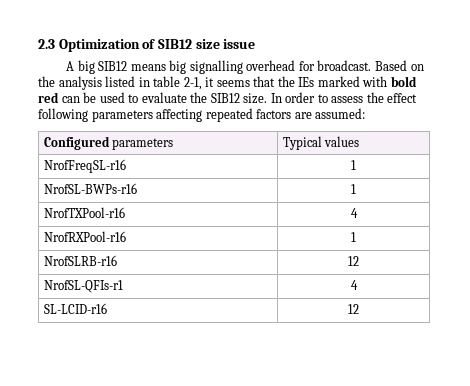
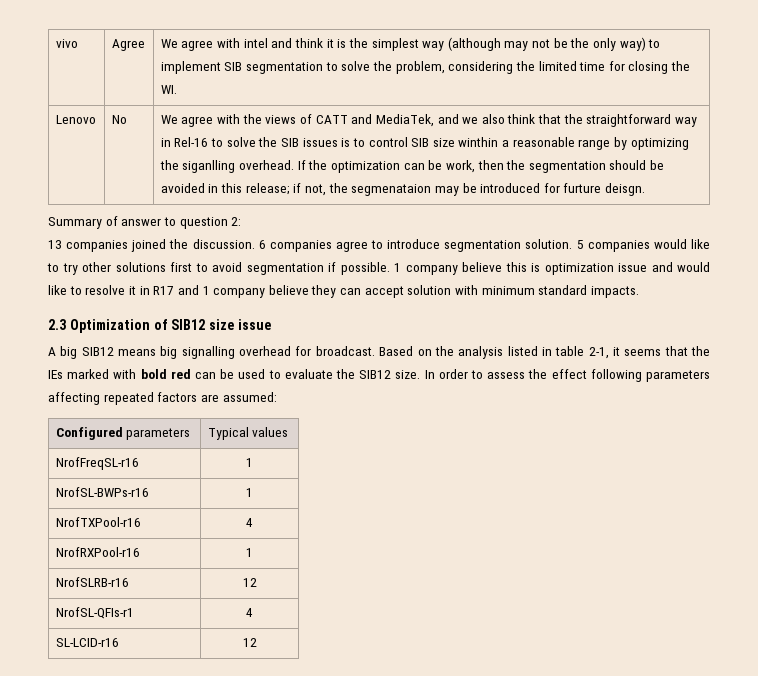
+ vivo | Agree | We agree with intel and think it is the simplest way (although may not be the only way) to implement SIB segmentation to solve the problem, considering the limited time for closing the WI.
+ Lenovo | No | We agree with the views of CATT and MediaTek, and we also think that the straightforward way in Rel-16 to solve the SIB issues is to control SIB size winthin a reasonable range by optimizing the siganlling overhead. If the optimization can be work, then the segmentation should be avoided in this release; if not, the segmenataion may be introduced for furture deisgn.
+ Summary of answer to question 2:
+ 13 companies joined the discussion. 6 companies agree to introduce segmentation solution. 5 companies would like to try other solutions first to avoid segmentation if possible. 1 company believe this is optimization issue and would like to resolve it in R17 and 1 company believe they can accept solution with minimum standard impacts.

